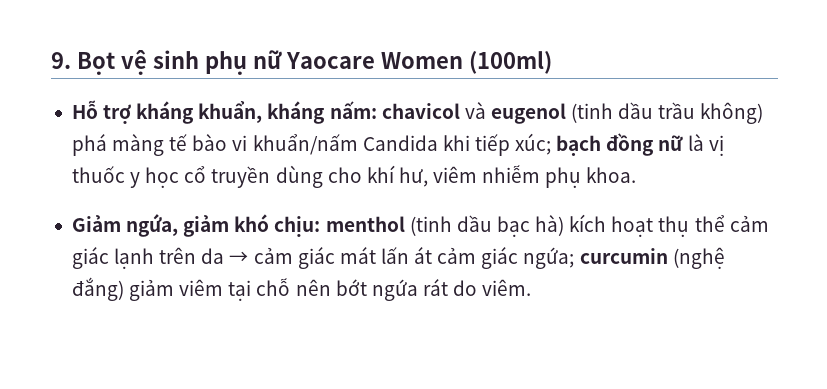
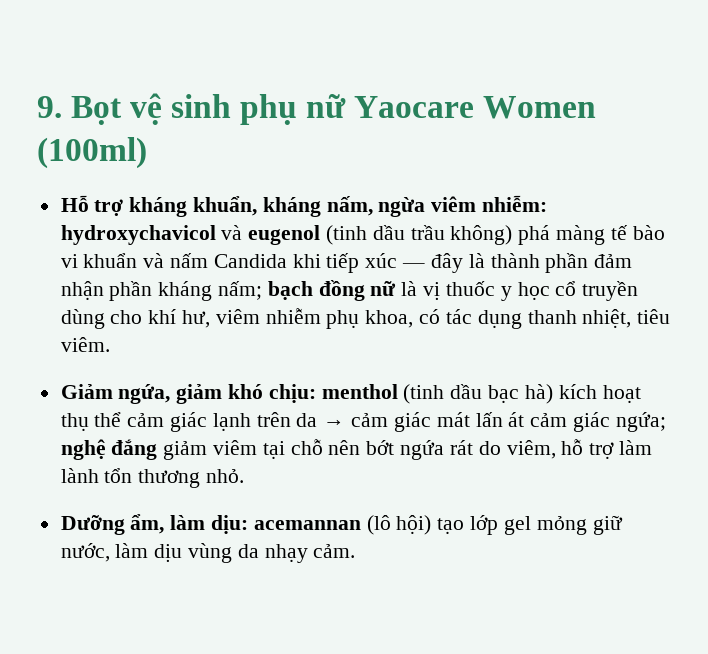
- Hỗ trợ kháng khuẩn, kháng nấm: chavicol và eugenol (tinh dầu trầu không) phá màng tế bào vi khuẩn/nấm Candida khi tiếp xúc; bạch đồng nữ là vị thuốc y học cổ truyền dùng cho khí hư, viêm nhiễm phụ khoa.
+ Hỗ trợ kháng khuẩn, kháng nấm, ngừa viêm nhiễm: hydroxychavicol và eugenol (tinh dầu trầu không) phá màng tế bào vi khuẩn và nấm Candida khi tiếp xúc — đây là thành phần đảm nhận phần kháng nấm; bạch đồng nữ là vị thuốc y học cổ truyền dùng cho khí hư, viêm nhiễm phụ khoa, có tác dụng thanh nhiệt, tiêu viêm.
- Giảm ngứa, giảm khó chịu: menthol (tinh dầu bạc hà) kích hoạt thụ thể cảm giác lạnh trên da → cảm giác mát lấn át cảm giác ngứa; curcumin (nghệ đắng) giảm viêm tại chỗ nên bớt ngứa rát do viêm.
+ Giảm ngứa, giảm khó chịu: menthol (tinh dầu bạc hà) kích hoạt thụ thể cảm giác lạnh trên da → cảm giác mát lấn át cảm giác ngứa; nghệ đắng giảm viêm tại chỗ nên bớt ngứa rát do viêm, hỗ trợ làm lành tổn thương nhỏ.
+ Dưỡng ẩm, làm dịu: acemannan (lô hội) tạo lớp gel mỏng giữ nước, làm dịu vùng da nhạy cảm.

